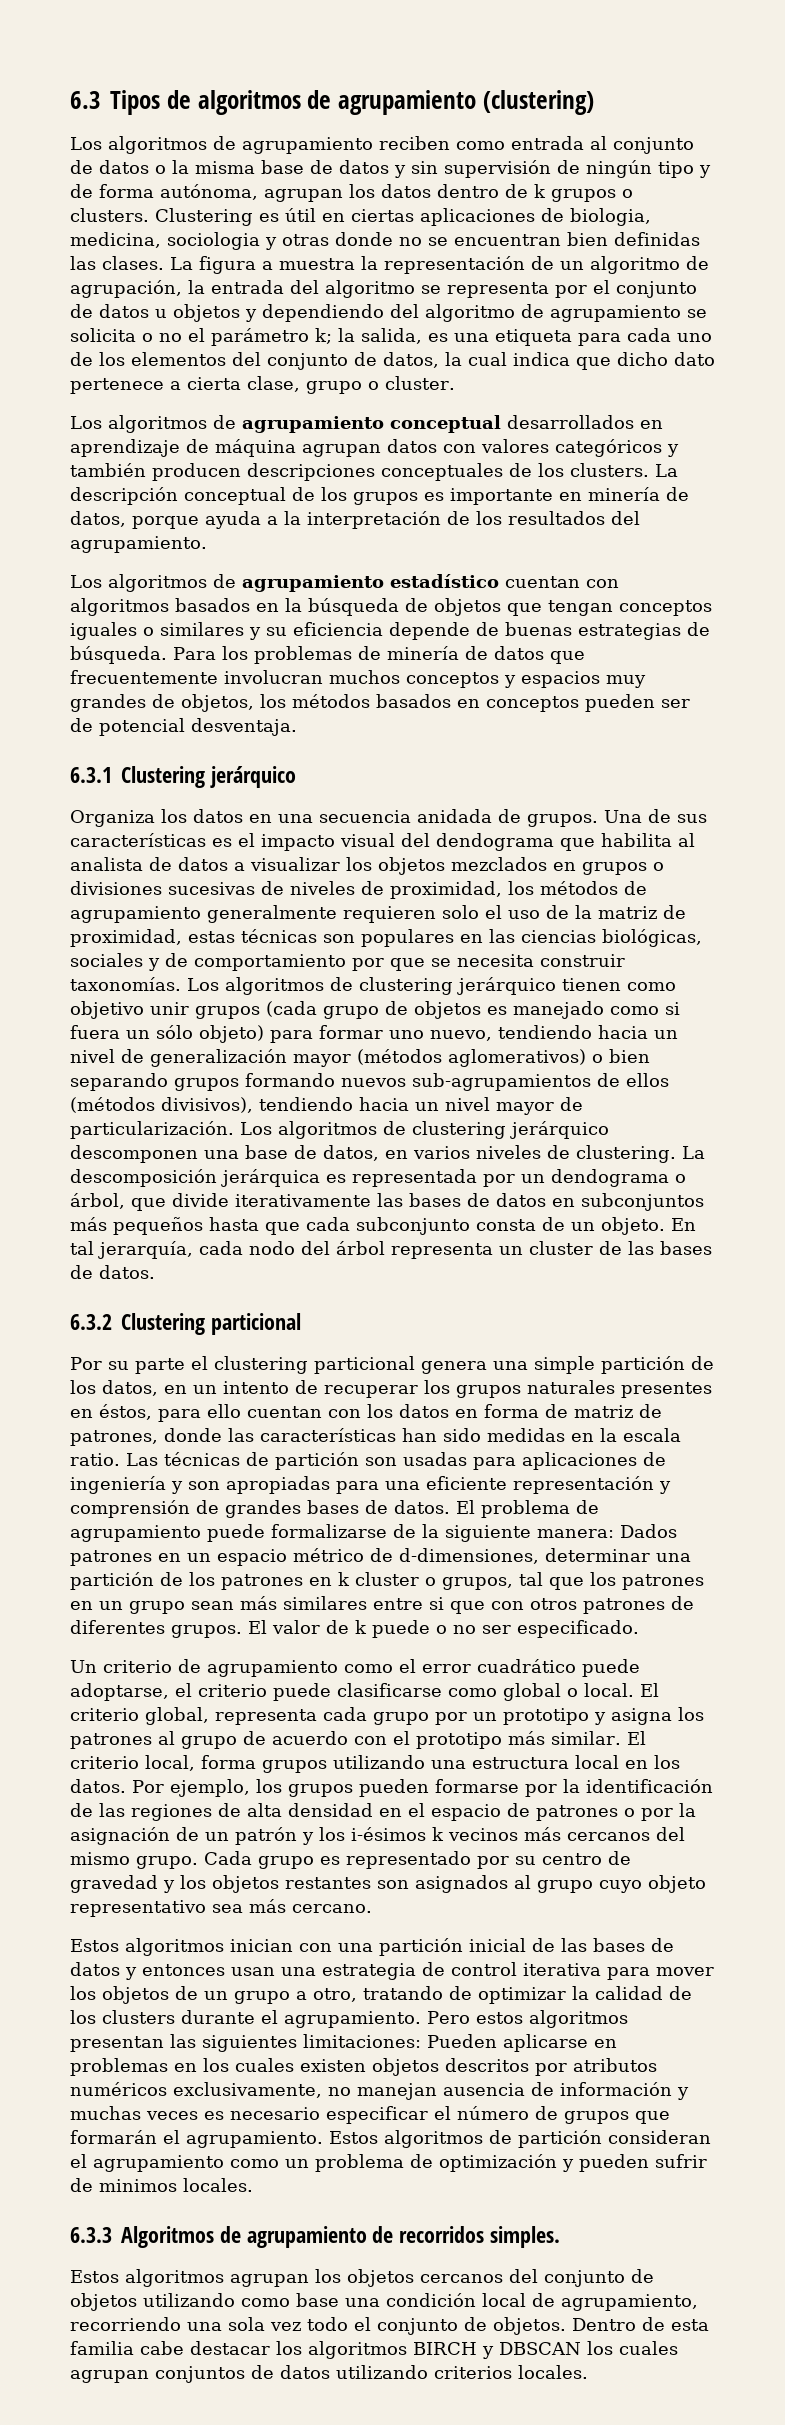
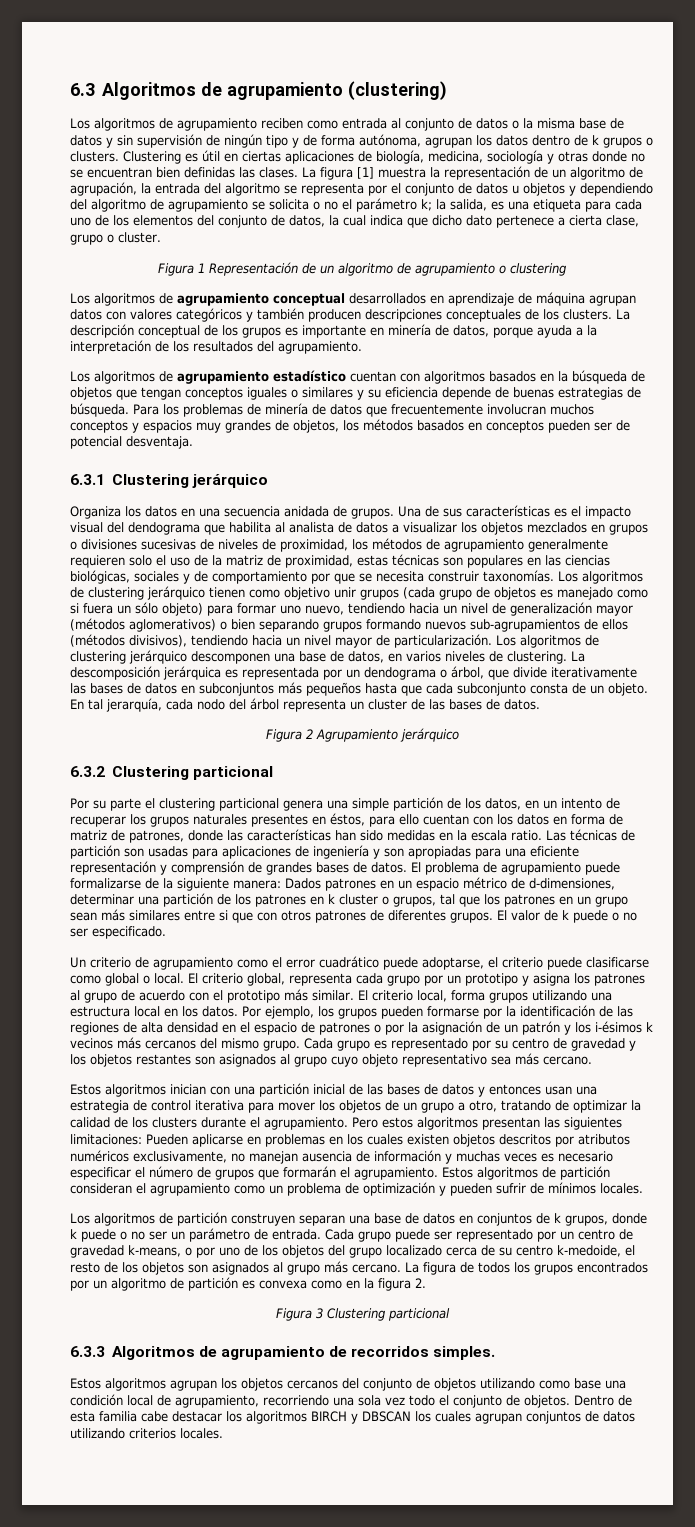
- 6.3 Tipos de algoritmos de agrupamiento (clustering)
+ 6.3 Algoritmos de agrupamiento (clustering)
- Clustering es útil en ciertas aplicaciones de biologia, medicina, sociologia y otras donde no se encuentran bien definidas las clases.
+ Clustering es útil en ciertas aplicaciones de biología, medicina, sociología y otras donde no se encuentran bien definidas las clases.
- La figura a muestra la representación de un algoritmo de agrupación, la entrada del algoritmo se representa por el conjunto de datos u objetos y dependiendo del algoritmo de agrupamiento se solicita o no el parámetro k;
+ La figura [1] muestra la representación de un algoritmo de agrupación, la entrada del algoritmo se representa por el conjunto de datos u objetos y dependiendo del algoritmo de agrupamiento se solicita o no el parámetro k;
+ Figura 1 Representación de un algoritmo de agrupamiento o clustering
+ Figura 2 Agrupamiento jerárquico
- Estos algoritmos de partición consideran el agrupamiento como un problema de optimización y pueden sufrir de minimos locales.
+ Estos algoritmos de partición consideran el agrupamiento como un problema de optimización y pueden sufrir de mínimos locales.
+ Los algoritmos de partición construyen separan una base de datos en conjuntos de k grupos, donde k puede o no ser un parámetro de entrada. Cada grupo puede ser representado por un centro de gravedad k-means, o por uno de los objetos del grupo localizado cerca de su centro k-medoide, el resto de los objetos son asignados al grupo más cercano. La figura de todos los grupos encontrados por un algoritmo de partición es convexa como en la figura 2.
+ Figura 3 Clustering particional

